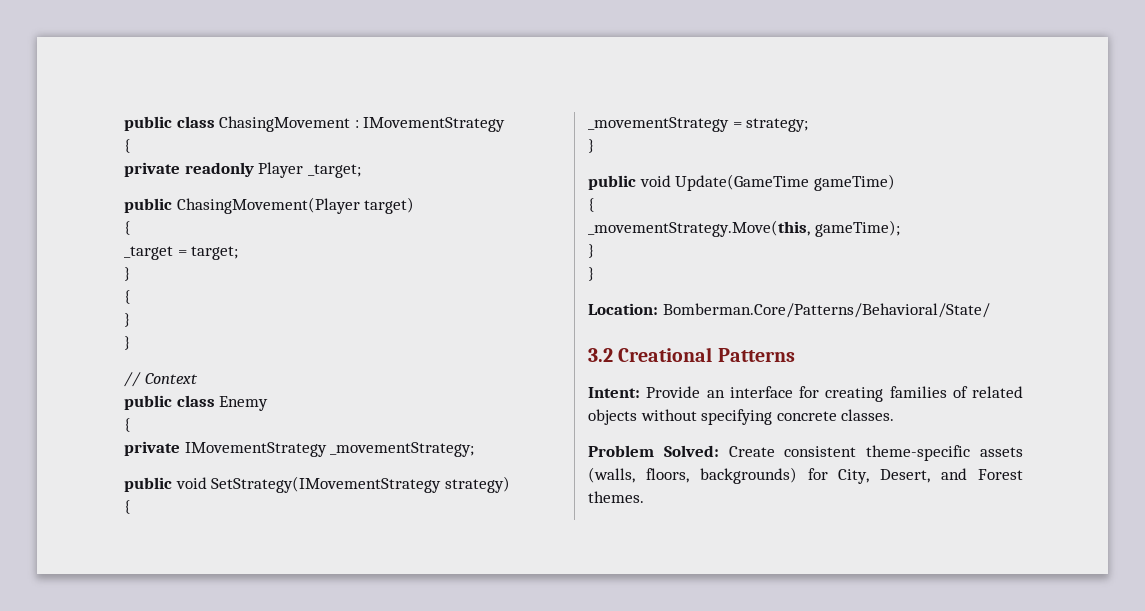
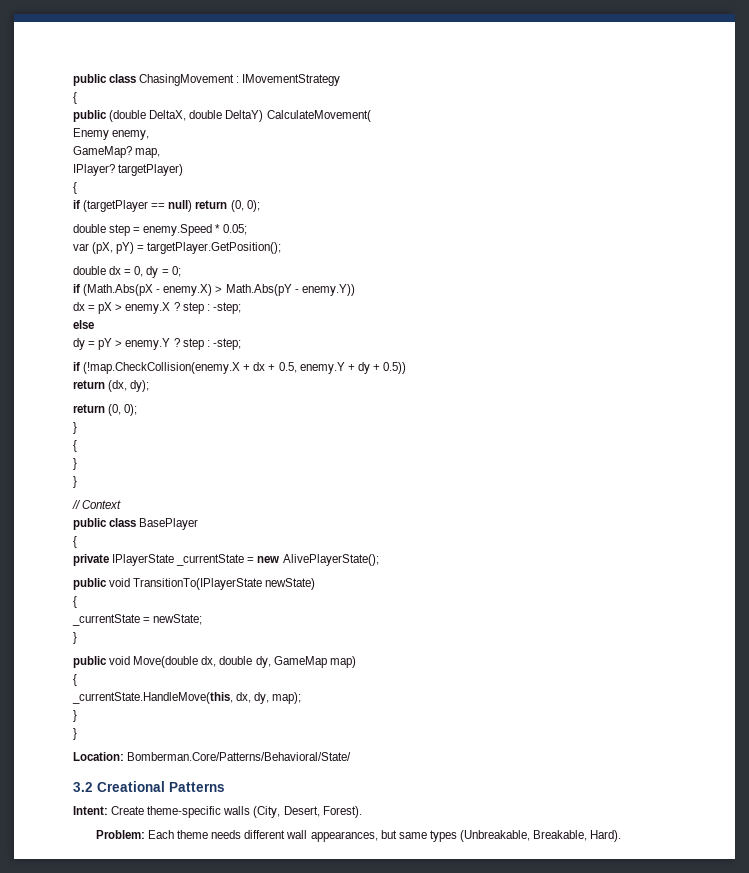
- private readonly Player _target;
- public ChasingMovement(Player target)
+ public (double DeltaX, double DeltaY) CalculateMovement(
+ Enemy enemy,
+ GameMap? map,
+ IPlayer? targetPlayer)
  {
- _target = target;
+ if (targetPlayer == null) return (0, 0);
+ double step = enemy.Speed * 0.05;
+ var (pX, pY) = targetPlayer.GetPosition();
+ double dx = 0, dy = 0;
+ if (Math.Abs(pX - enemy.X) > Math.Abs(pY - enemy.Y))
+ dx = pX > enemy.X ? step : -step;
+ else
+ dy = pY > enemy.Y ? step : -step;
+ if (!map.CheckCollision(enemy.X + dx + 0.5, enemy.Y + dy + 0.5))
+ return (dx, dy);
+ return (0, 0);
- public class Enemy
+ public class BasePlayer
  {
- private IMovementStrategy _movementStrategy;
- public void SetStrategy(IMovementStrategy strategy)
+ private IPlayerState _currentState = new AlivePlayerState();
+ public void TransitionTo(IPlayerState newState)
  {
- _movementStrategy = strategy;
+ _currentState = newState;
- public void Update(GameTime gameTime)
+ public void Move(double dx, double dy, GameMap map)
  {
- _movementStrategy.Move(this, gameTime);
+ _currentState.HandleMove(this, dx, dy, map);
- Intent: Provide an interface for creating families of related objects without specifying concrete classes.
- Problem Solved: Create consistent theme-specific assets (walls, floors, backgrounds) for City, Desert, and Forest themes.
+ Intent: Create theme-specific walls (City, Desert, Forest).
+ Problem: Each theme needs different wall appearances, but same types (Unbreakable, Breakable, Hard).

